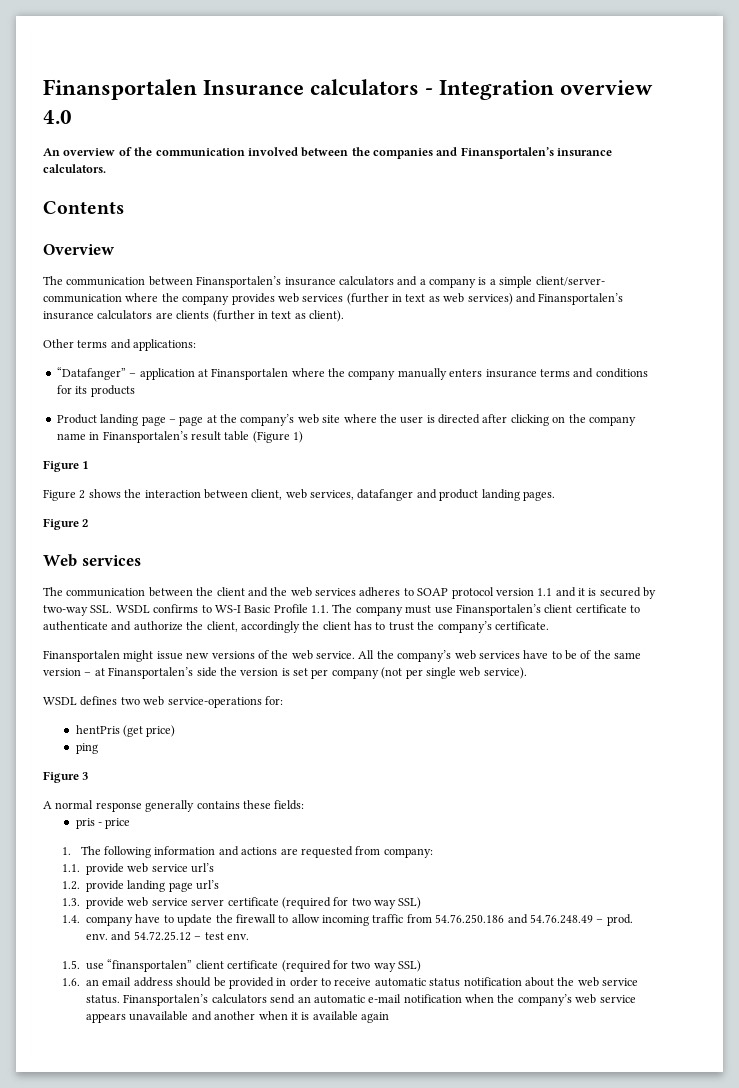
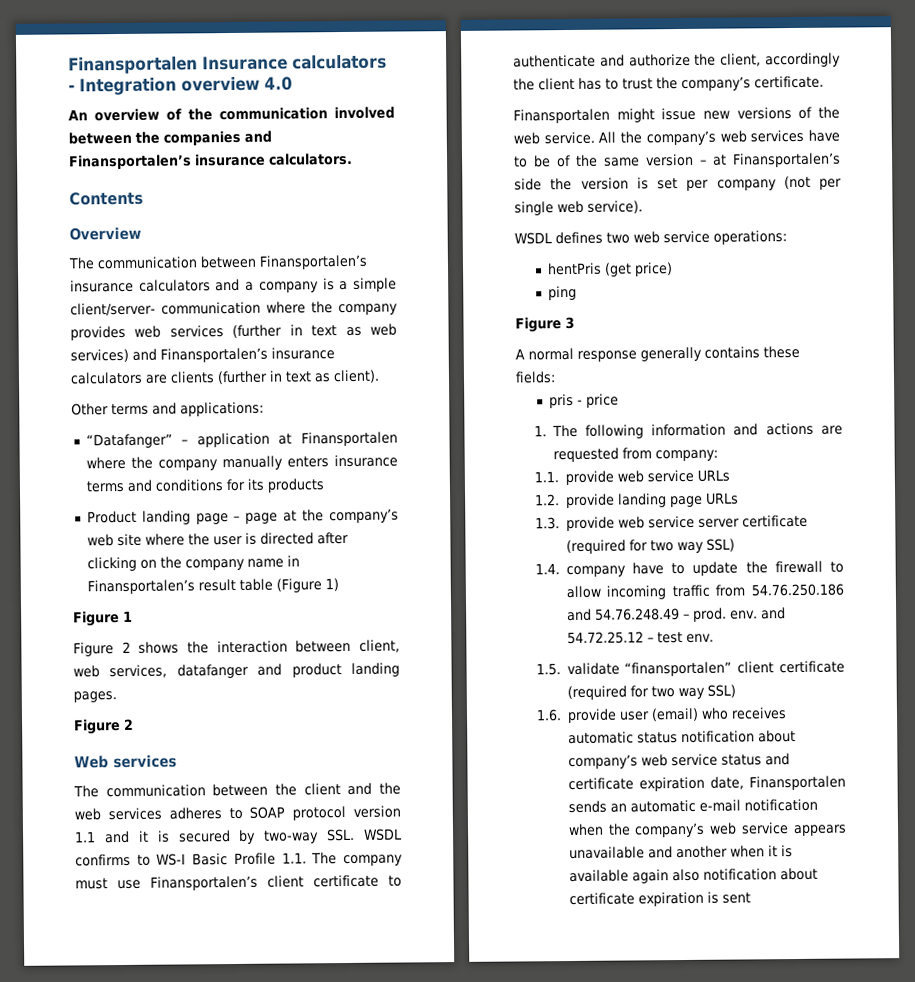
- WSDL defines two web service-operations for:
+ WSDL defines two web service operations:
- 1.1. provide web service url’s
+ 1.1. provide web service URLs
- 1.2. provide landing page url’s
+ 1.2. provide landing page URLs
- 1.5. use “finansportalen” client certificate (required for two way SSL)
+ 1.5. validate “finansportalen” client certificate (required for two way SSL)
- 1.6. an email address should be provided in order to receive automatic status notification about the web service status. Finansportalen’s calculators send an automatic e-mail notification when the company’s web service appears unavailable and another when it is available again
+ 1.6. provide user (email) who receives automatic status notification about company’s web service status and certificate expiration date, Finansportalen sends an automatic e-mail notification when the company’s web service appears unavailable and another when it is available again also notification about certificate expiration is sent

